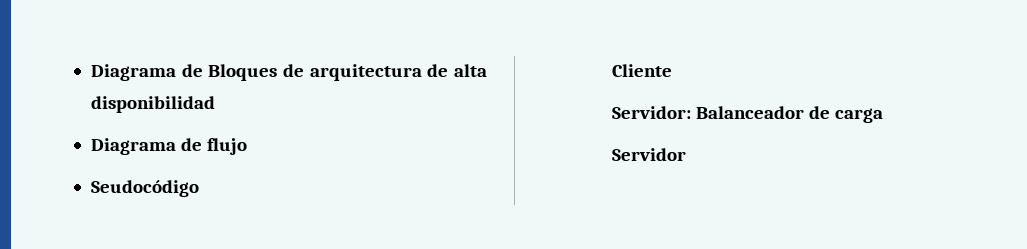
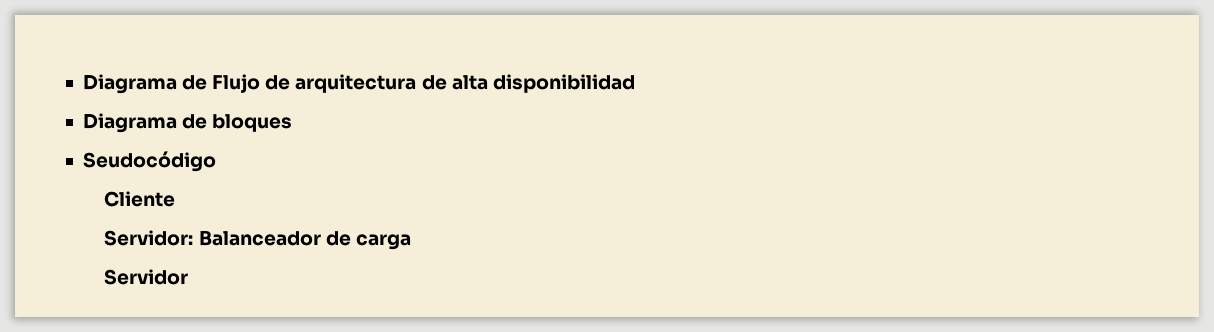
- Diagrama de Bloques de arquitectura de alta disponibilidad
+ Diagrama de Flujo de arquitectura de alta disponibilidad
- Diagrama de flujo
+ Diagrama de bloques

